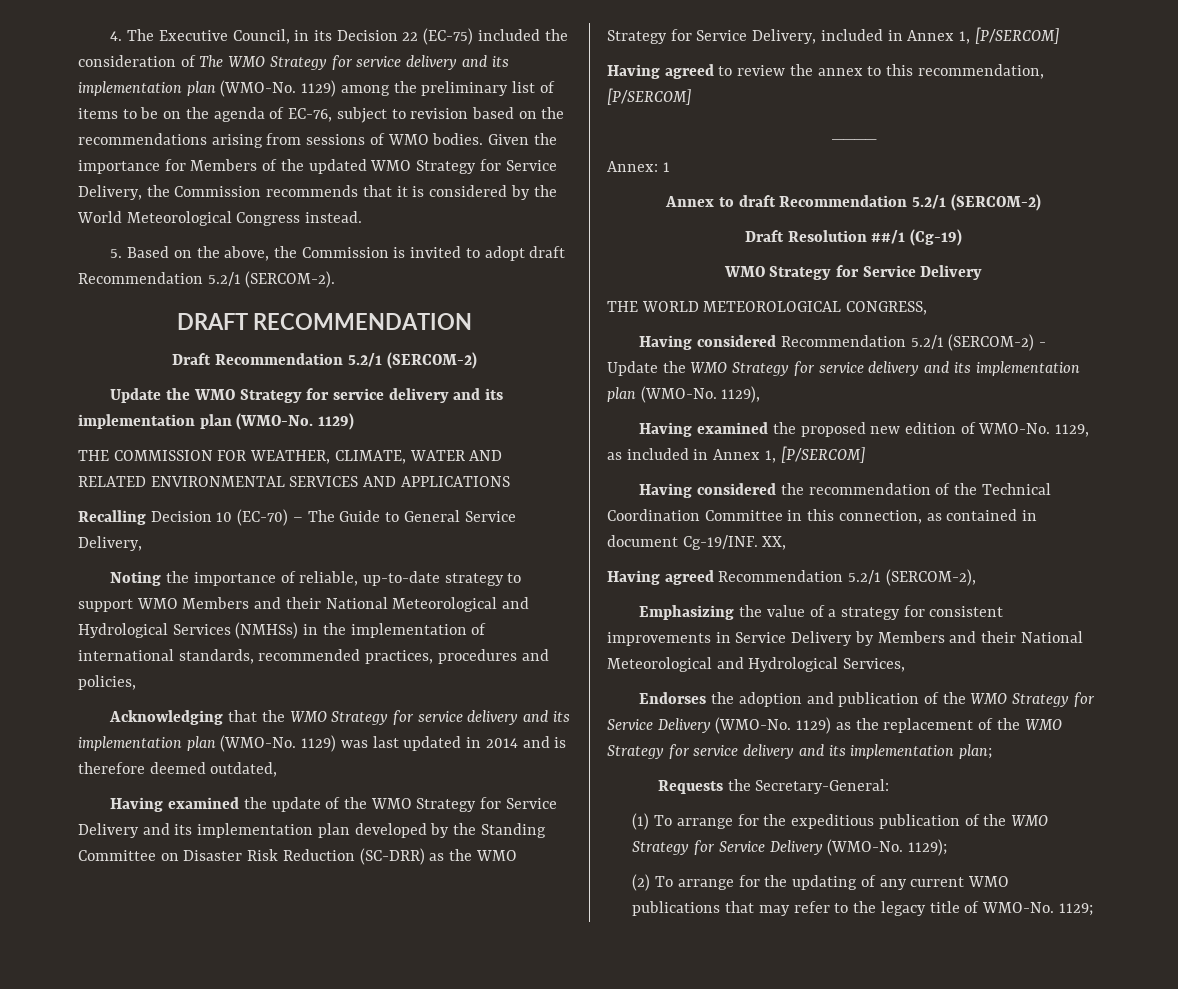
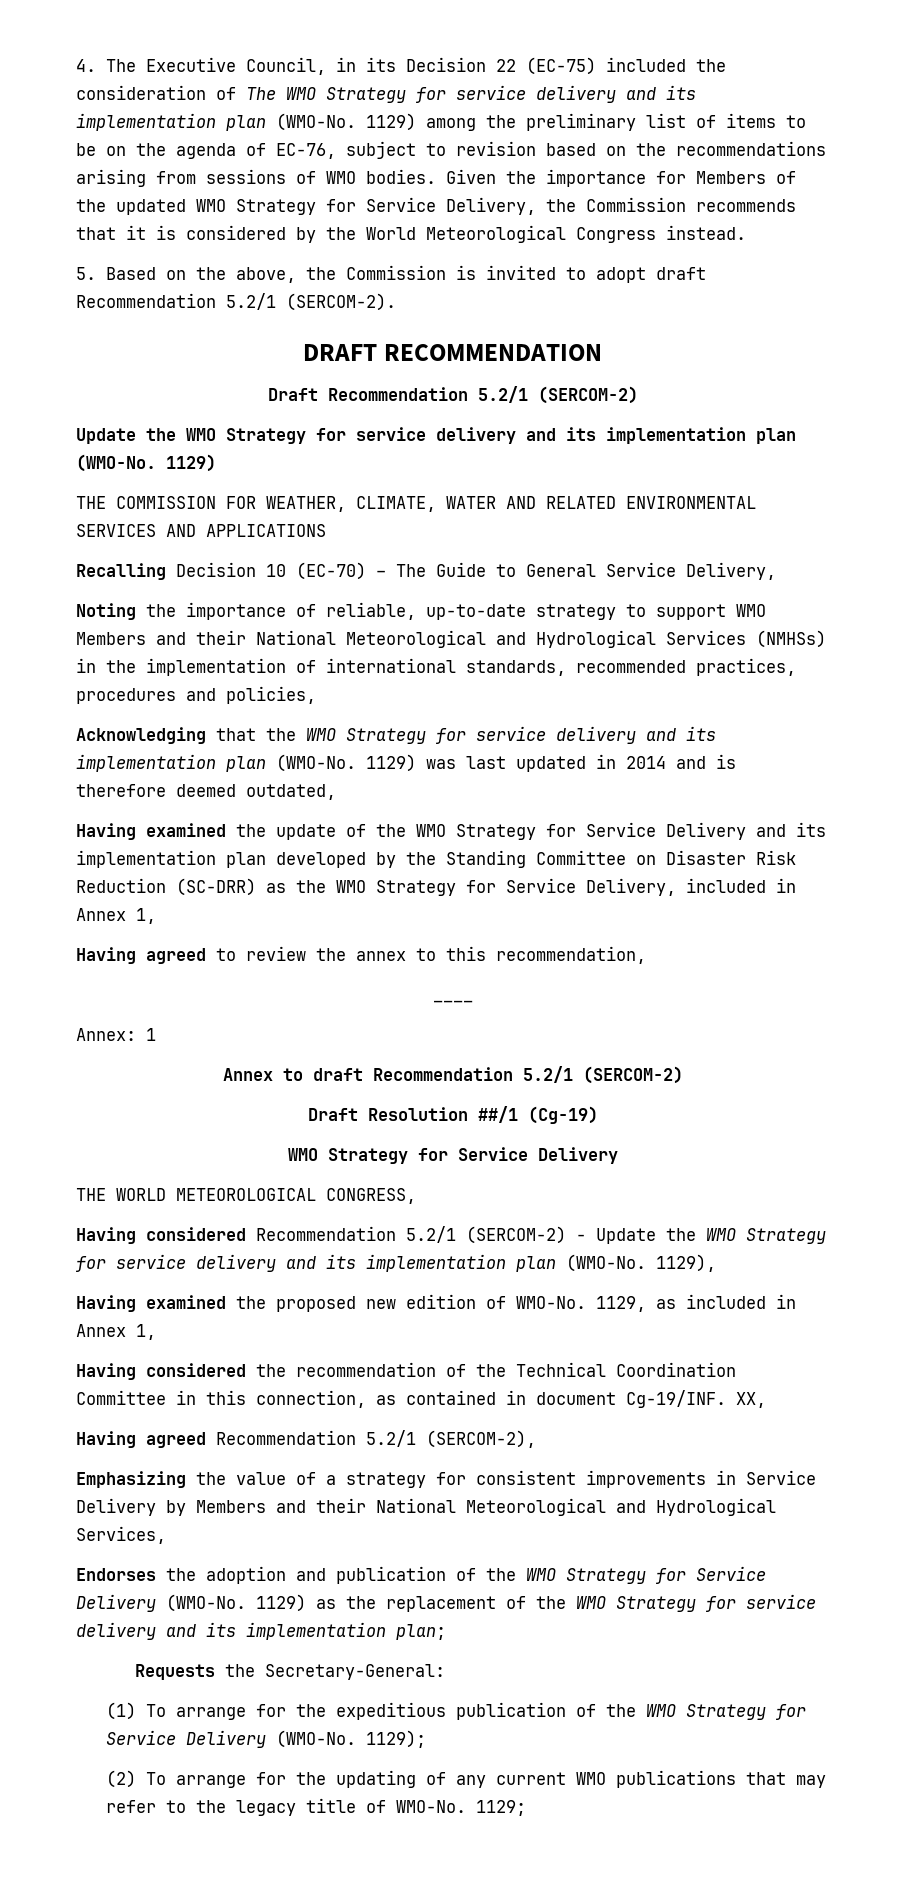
- Having examined the update of the WMO Strategy for Service Delivery and its implementation plan developed by the Standing Committee on Disaster Risk Reduction (SC-DRR) as the WMO Strategy for Service Delivery, included in Annex 1, [P/SERCOM]
+ Having examined the update of the WMO Strategy for Service Delivery and its implementation plan developed by the Standing Committee on Disaster Risk Reduction (SC-DRR) as the WMO Strategy for Service Delivery, included in Annex 1,
- Having agreed to review the annex to this recommendation, [P/SERCOM]
+ Having agreed to review the annex to this recommendation,
- 1129, as included in Annex 1, [P/SERCOM]
+ 1129, as included in Annex 1,

